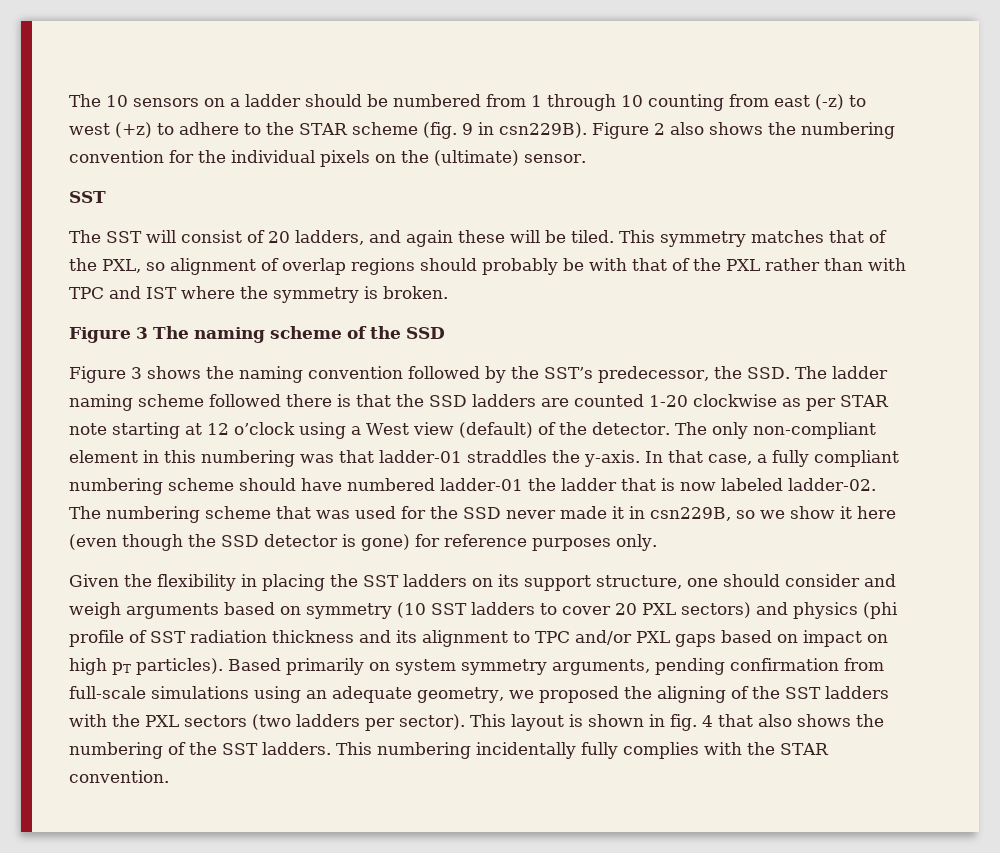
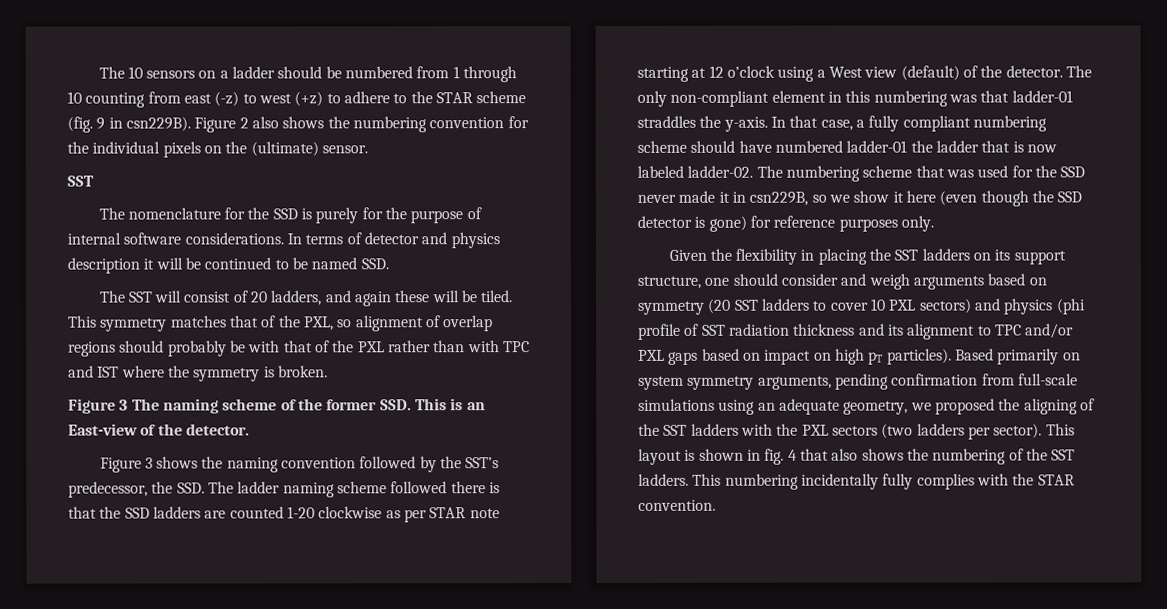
+ The nomenclature for the SSD is purely for the purpose of internal software considerations. In terms of detector and physics description it will be continued to be named SSD.
- Figure 3 The naming scheme of the SSD
+ Figure 3 The naming scheme of the former SSD. This is an East-view of the detector.
- Given the flexibility in placing the SST ladders on its support structure, one should consider and weigh arguments based on symmetry (10 SST ladders to cover 20 PXL sectors) and physics (phi profile of SST radiation thickness and its alignment to TPC and/or PXL gaps based on impact on high pT particles).
+ Given the flexibility in placing the SST ladders on its support structure, one should consider and weigh arguments based on symmetry (20 SST ladders to cover 10 PXL sectors) and physics (phi profile of SST radiation thickness and its alignment to TPC and/or PXL gaps based on impact on high pT particles).

